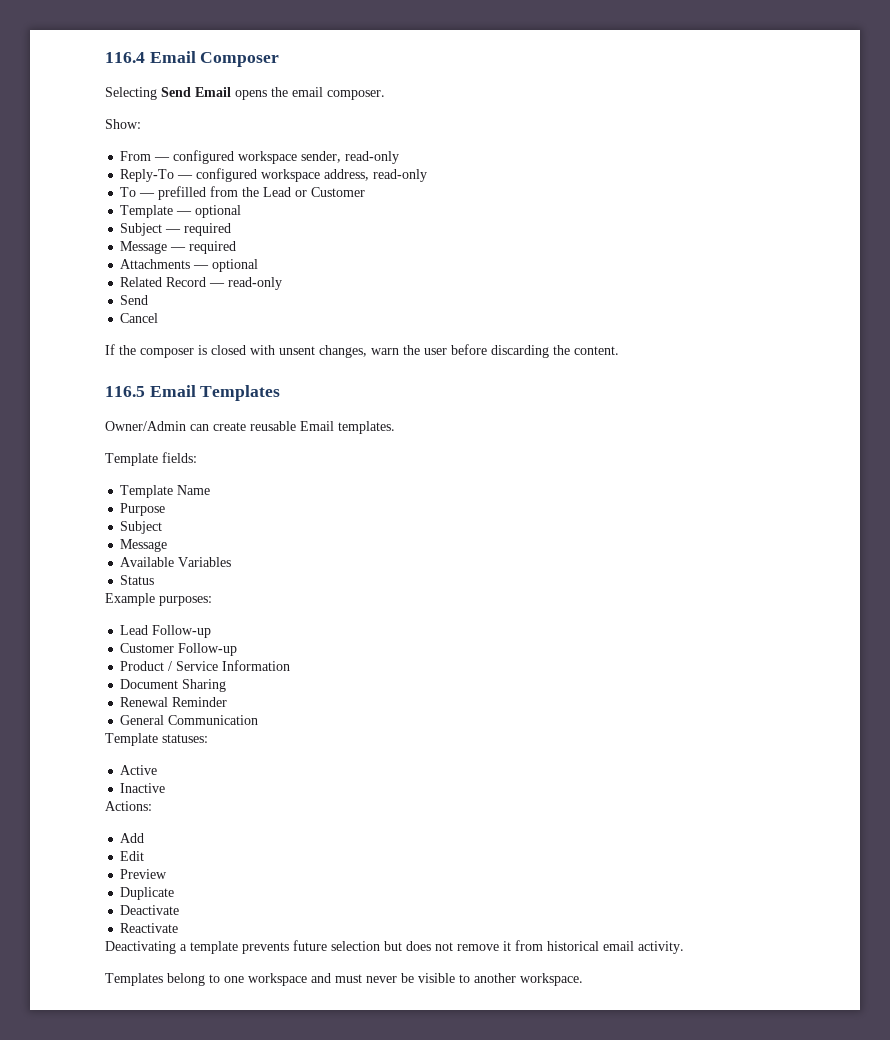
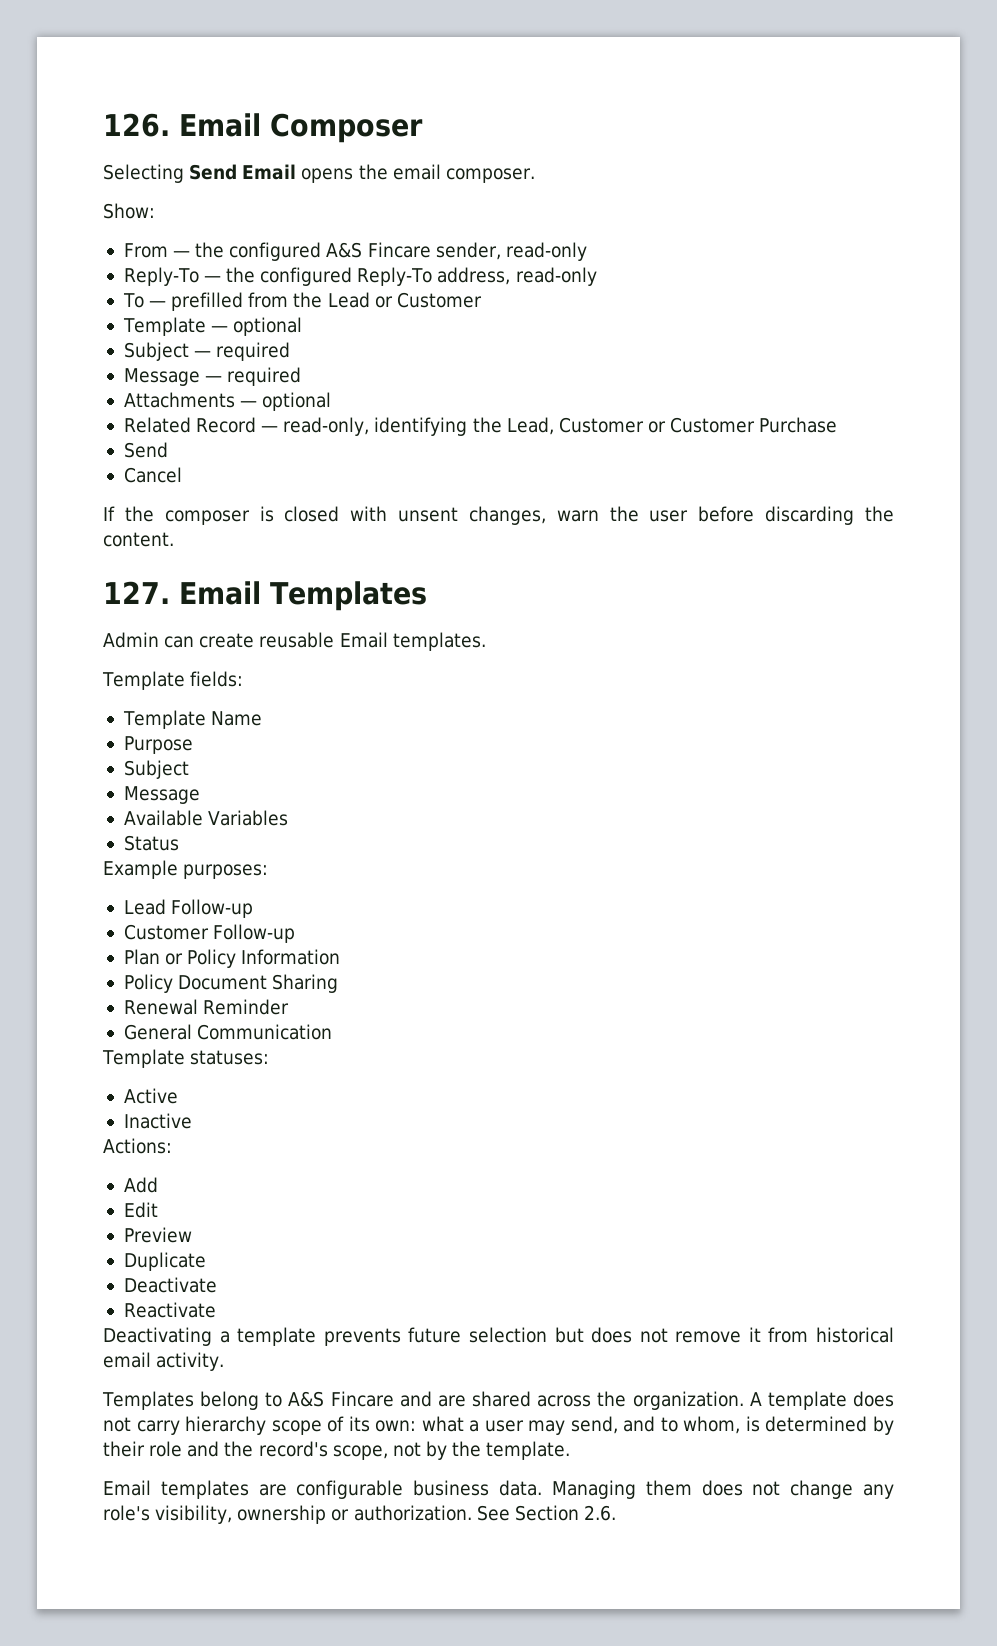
- 116.4 Email Composer
+ 126. Email Composer
- From — configured workspace sender, read-only
+ From — the configured A&S Fincare sender, read-only
- Reply-To — configured workspace address, read-only
+ Reply-To — the configured Reply-To address, read-only
- Related Record — read-only
+ Related Record — read-only, identifying the Lead, Customer or Customer Purchase
- 116.5 Email Templates
+ 127. Email Templates
- Owner/Admin can create reusable Email templates.
+ Admin can create reusable Email templates.
- Product / Service Information
+ Plan or Policy Information
- Document Sharing
+ Policy Document Sharing
- Templates belong to one workspace and must never be visible to another workspace.
+ Templates belong to A&S Fincare and are shared across the organization. A template does not carry hierarchy scope of its own: what a user may send, and to whom, is determined by their role and the record's scope, not by the template.
+ Email templates are configurable business data. Managing them does not change any role's visibility, ownership or authorization. See Section 2.6.

